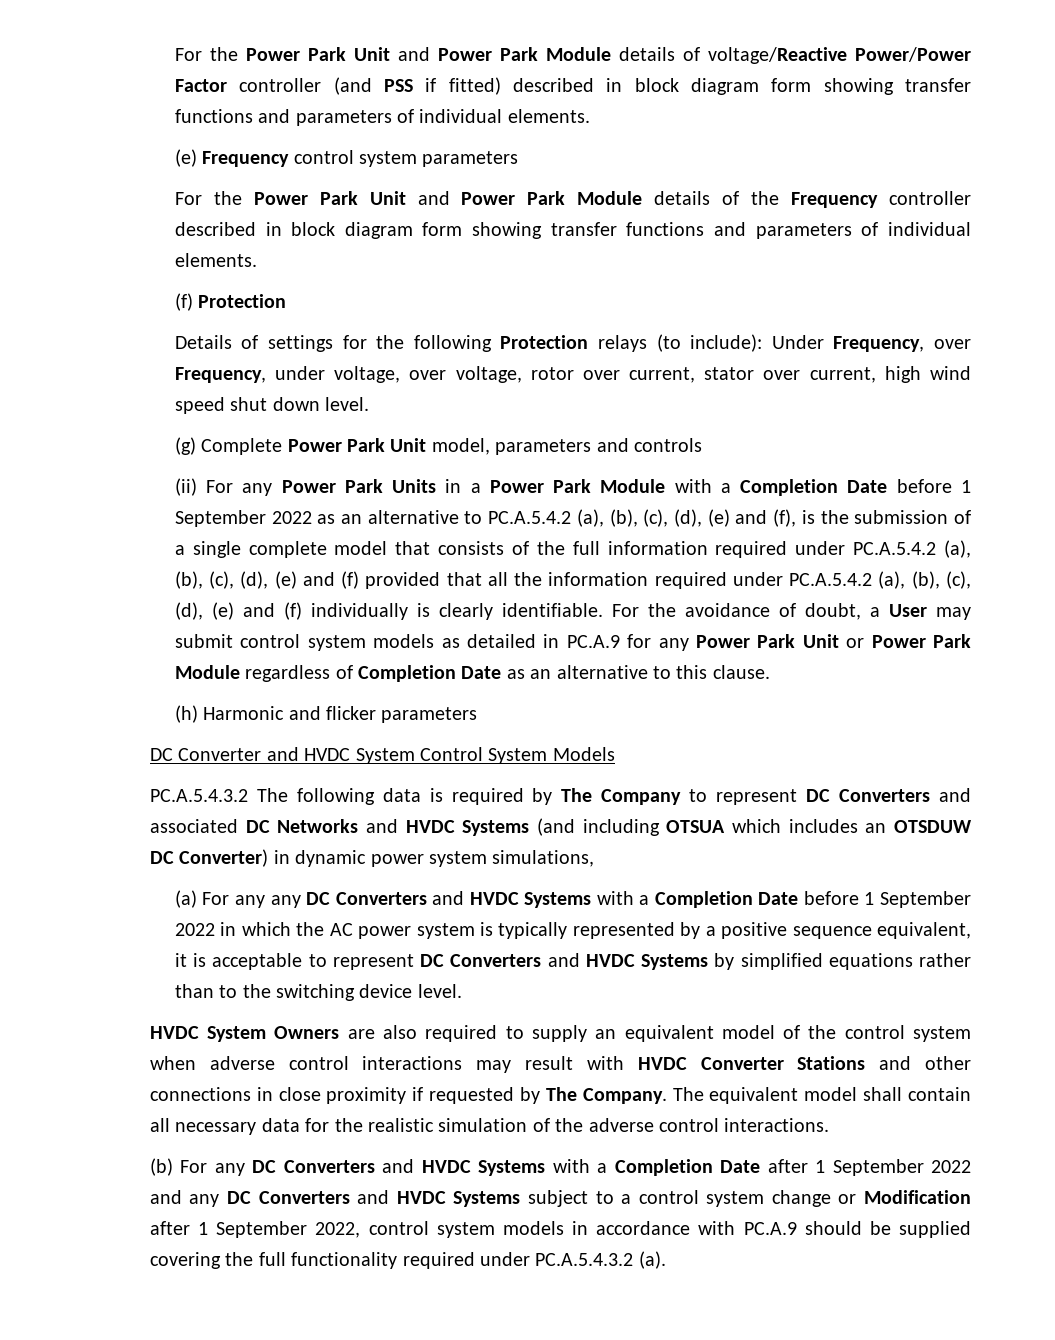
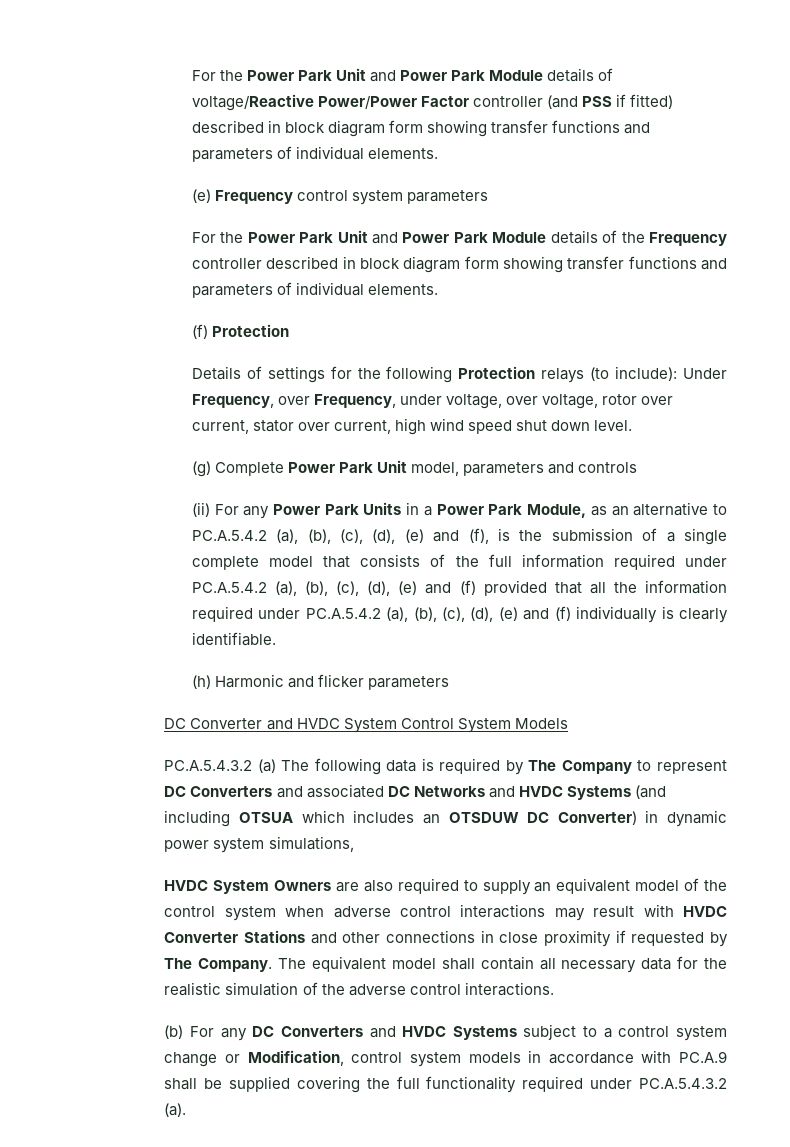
- (ii) For any Power Park Units in a Power Park Module with a Completion Date before 1 September 2022 as an alternative to PC.A.5.4.2 (a), (b), (c), (d), (e) and (f), is the submission of a single complete model that consists of the full information required under PC.A.5.4.2 (a), (b), (c), (d), (e) and (f) provided that all the information required under PC.A.5.4.2 (a), (b), (c), (d), (e) and (f) individually is clearly identifiable. For the avoidance of doubt, a User may submit control system models as detailed in PC.A.9 for any Power Park Unit or Power Park Module regardless of Completion Date as an alternative to this clause.
+ (ii) For any Power Park Units in a Power Park Module, as an alternative to PC.A.5.4.2 (a), (b), (c), (d), (e) and (f), is the submission of a single complete model that consists of the full information required under PC.A.5.4.2 (a), (b), (c), (d), (e) and (f) provided that all the information required under PC.A.5.4.2 (a), (b), (c), (d), (e) and (f) individually is clearly identifiable.
- PC.A.5.4.3.2 The following data is required by The Company to represent DC Converters and associated DC Networks and HVDC Systems (and including OTSUA which includes an OTSDUW DC Converter) in dynamic power system simulations,
+ PC.A.5.4.3.2 (a) The following data is required by The Company to represent DC Converters and associated DC Networks and HVDC Systems (and including OTSUA which includes an OTSDUW DC Converter) in dynamic power system simulations,
- (a) For any any DC Converters and HVDC Systems with a Completion Date before 1 September 2022 in which the AC power system is typically represented by a positive sequence equivalent, it is acceptable to represent DC Converters and HVDC Systems by simplified equations rather than to the switching device level.
- (b) For any DC Converters and HVDC Systems with a Completion Date after 1 September 2022 and any DC Converters and HVDC Systems subject to a control system change or Modification after 1 September 2022, control system models in accordance with PC.A.9 should be supplied covering the full functionality required under PC.A.5.4.3.2 (a).
+ (b) For any DC Converters and HVDC Systems subject to a control system change or Modification, control system models in accordance with PC.A.9 shall be supplied covering the full functionality required under PC.A.5.4.3.2 (a).

